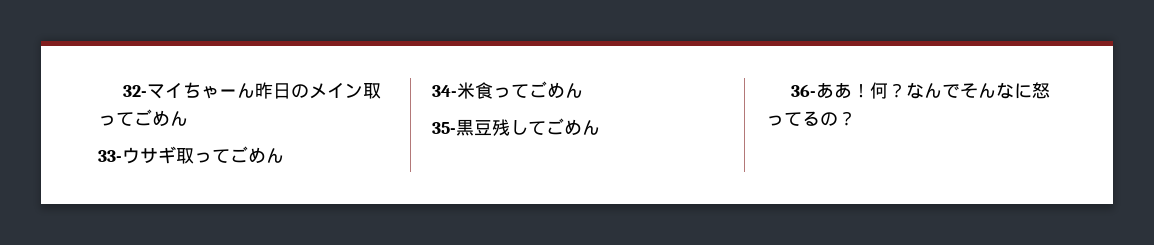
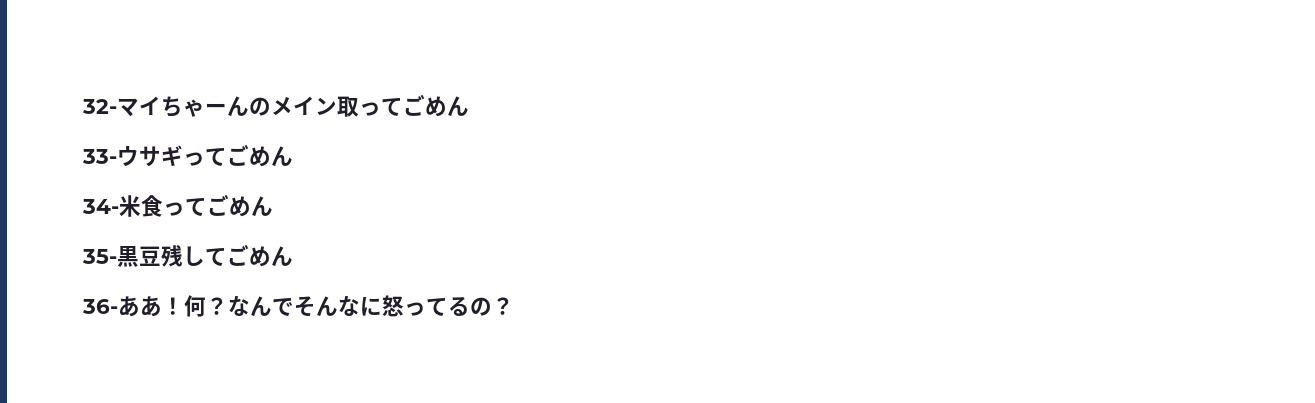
- 32-マイちゃーん昨日のメイン取ってごめん
+ 32-マイちゃーんのメイン取ってごめん
- 33-ウサギ取ってごめん
+ 33-ウサギってごめん

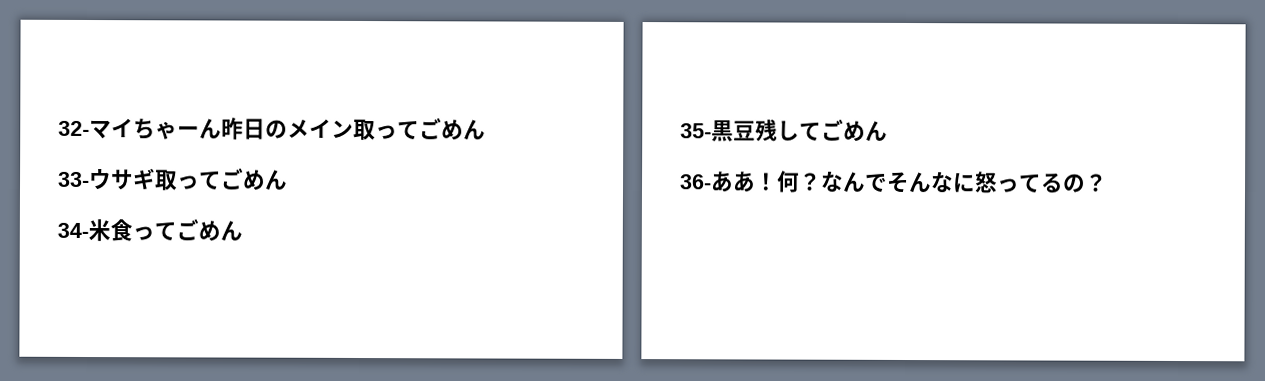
- 32-マイちゃーんのメイン取ってごめん
+ 32-マイちゃーん昨日のメイン取ってごめん
- 33-ウサギってごめん
+ 33-ウサギ取ってごめん

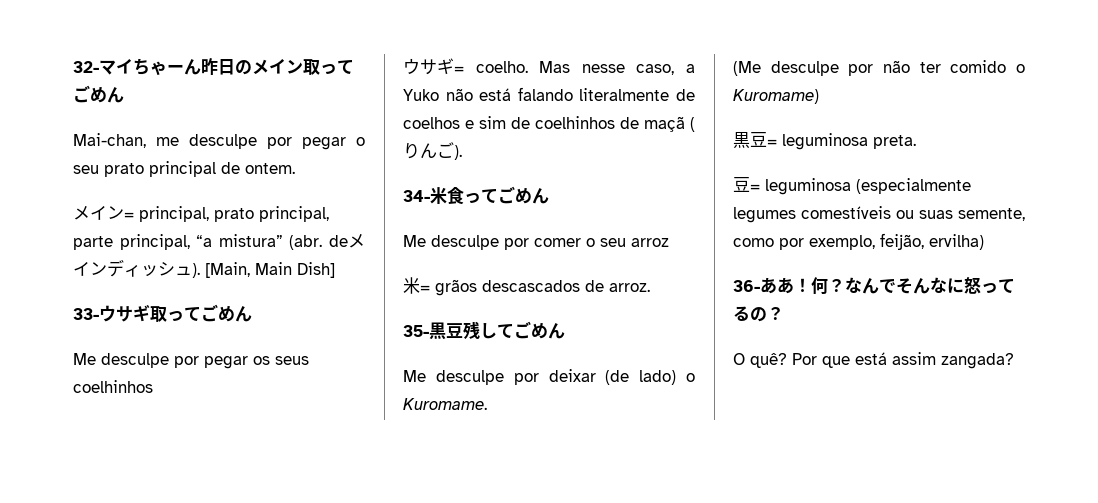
+ Mai-chan, me desculpe por pegar o seu prato principal de ontem.
+ メイン= principal, prato principal, parte principal, “a mistura” (abr. deメインディッシュ). [Main, Main Dish]
+ Me desculpe por pegar os seus coelhinhos
+ ウサギ= coelho. Mas nesse caso, a Yuko não está falando literalmente de coelhos e sim de coelhinhos de maçã (りんご).
+ Me desculpe por comer o seu arroz
+ 米= grãos descascados de arroz.
+ Me desculpe por deixar (de lado) o Kuromame.
+ (Me desculpe por não ter comido o Kuromame)
+ 黒豆= leguminosa preta.
+ 豆= leguminosa (especialmente legumes comestíveis ou suas semente, como por exemplo, feijão, ervilha)
+ O quê? Por que está assim zangada?

